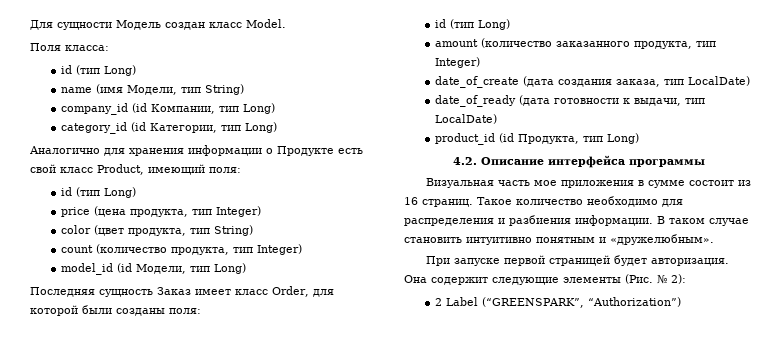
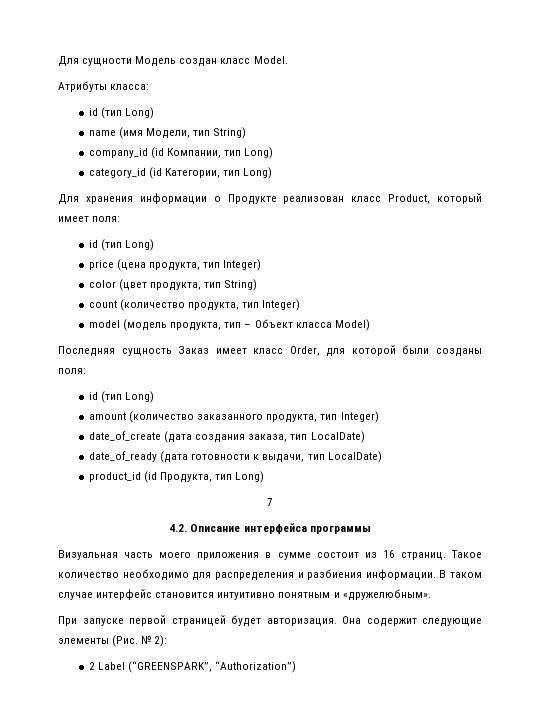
- Поля класса:
+ Атрибуты класса:
- Аналогично для хранения информации о Продукте есть свой класс Product, имеющий поля:
+ Для хранения информации о Продукте реализован класс Product, который имеет поля:
- model_id (id Модели, тип Long)
+ model (модель продукта, тип – Объект класса Model)
+ 7
- Визуальная часть мое приложения в сумме состоит из 16 страниц.
+ Визуальная часть моего приложения в сумме состоит из 16 страниц.
- В таком случае становить интуитивно понятным и «дружелюбным».
+ В таком случае интерфейс становится интуитивно понятным и «дружелюбным».

